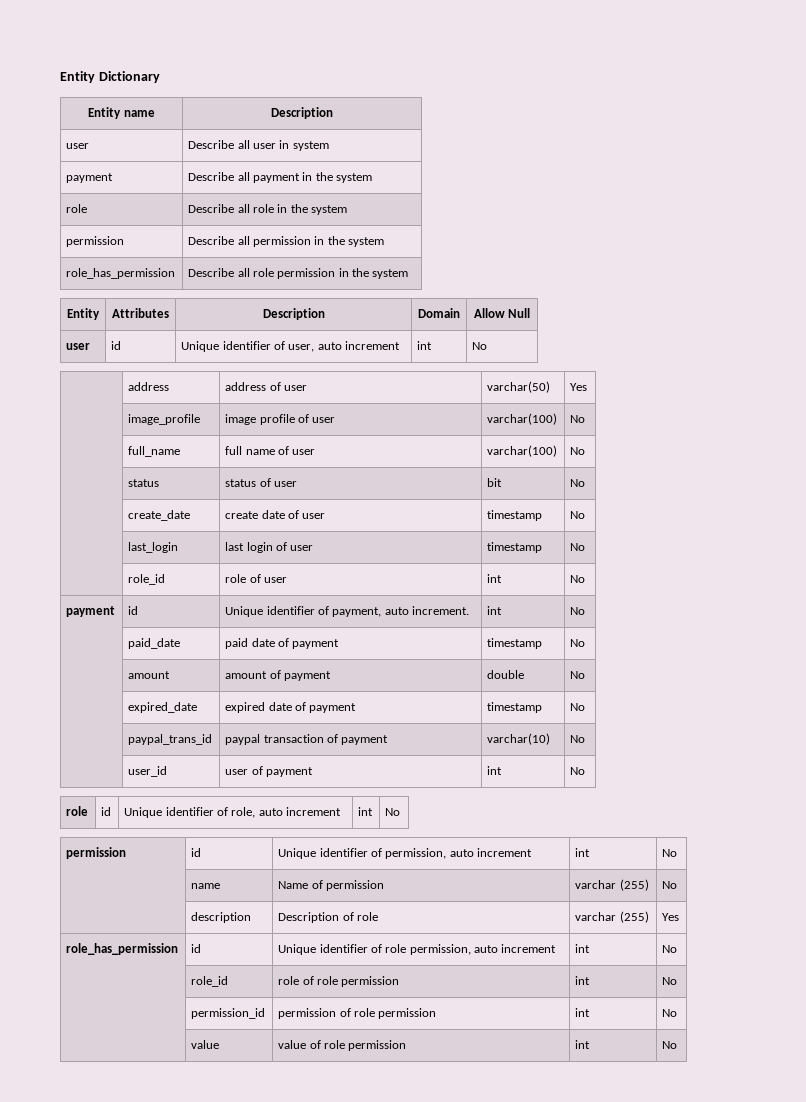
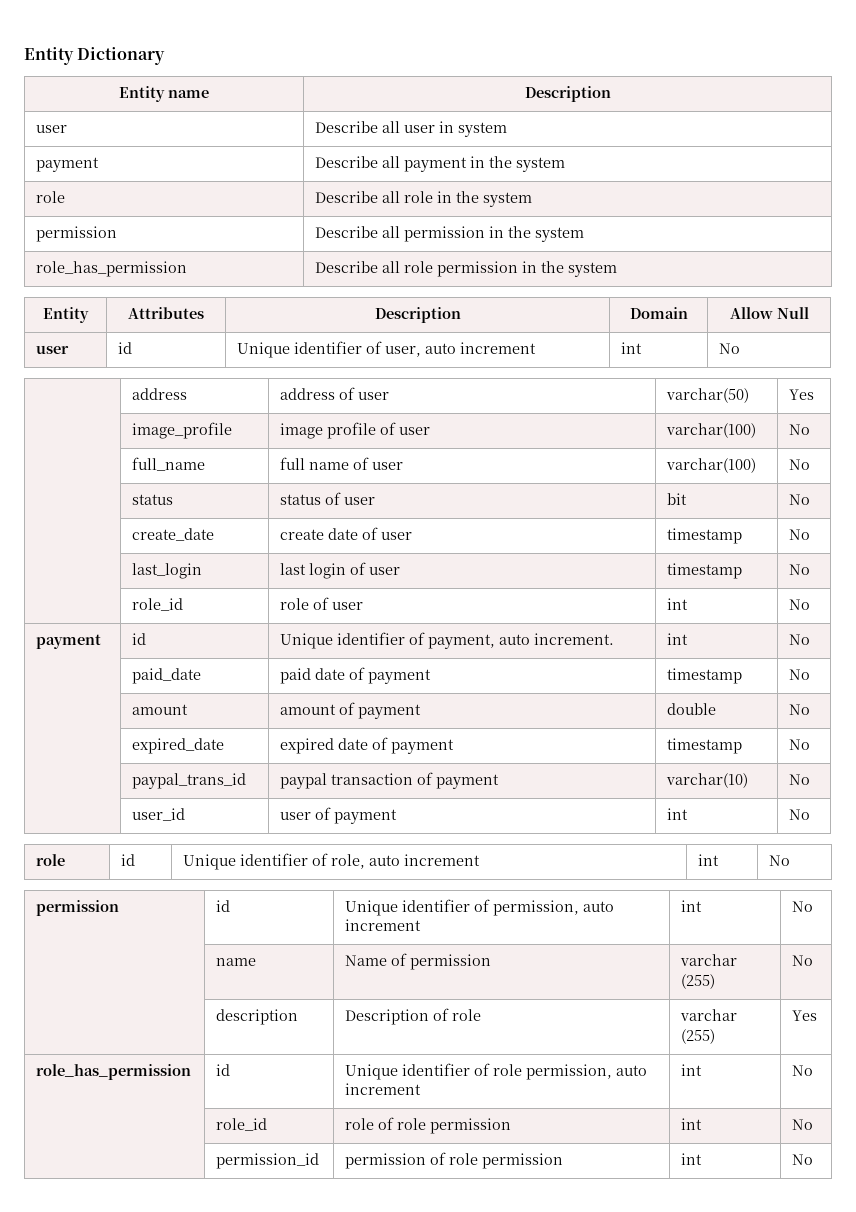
- | value | value of role permission | int | No

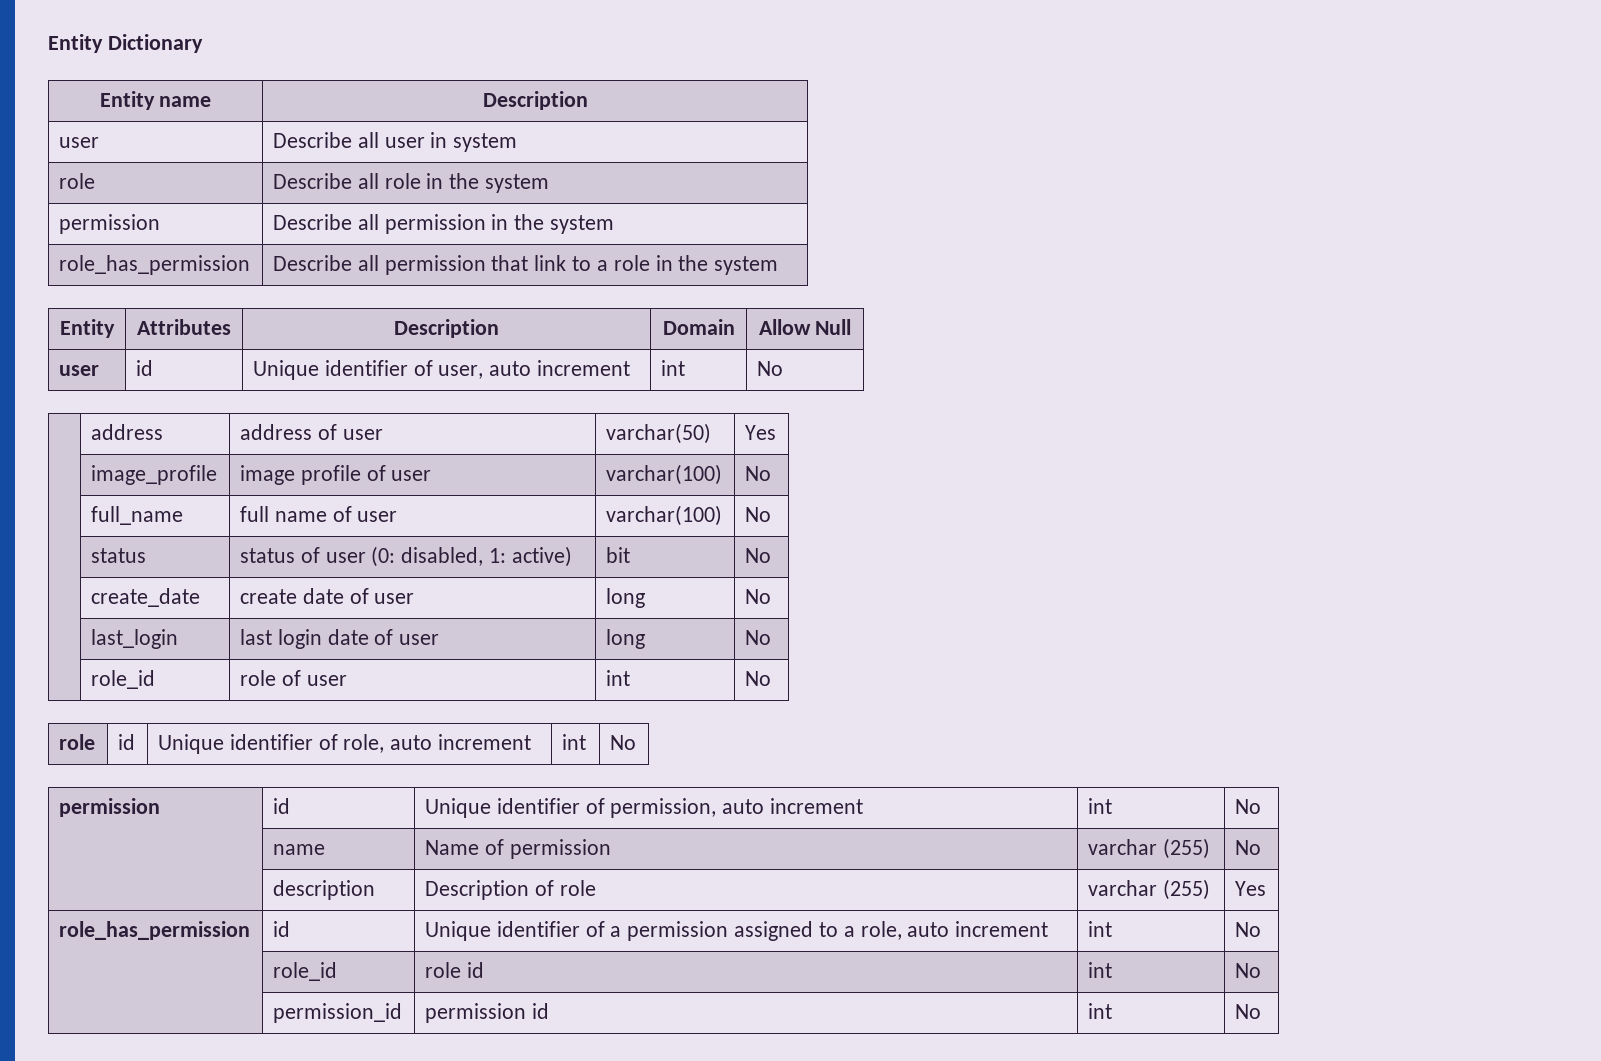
- payment | Describe all payment in the system
- role_has_permission | Describe all role permission in the system
+ role_has_permission | Describe all permission that link to a role in the system
- | status | status of user | bit | No
+ | status | status of user (0: disabled, 1: active) | bit | No
- | create_date | create date of user | timestamp | No
+ | create_date | create date of user | long | No
- | last_login | last login of user | timestamp | No
+ | last_login | last login date of user | long | No
- payment | id | Unique identifier of payment, auto increment. | int | No
- | paid_date | paid date of payment | timestamp | No
- | amount | amount of payment | double | No
- | expired_date | expired date of payment | timestamp | No
- | paypal_trans_id | paypal transaction of payment | varchar(10) | No
- | user_id | user of payment | int | No
- role_has_permission | id | Unique identifier of role permission, auto increment | int | No
+ role_has_permission | id | Unique identifier of a permission assigned to a role, auto increment | int | No
- | role_id | role of role permission | int | No
+ | role_id | role id | int | No
- | permission_id | permission of role permission | int | No
+ | permission_id | permission id | int | No

